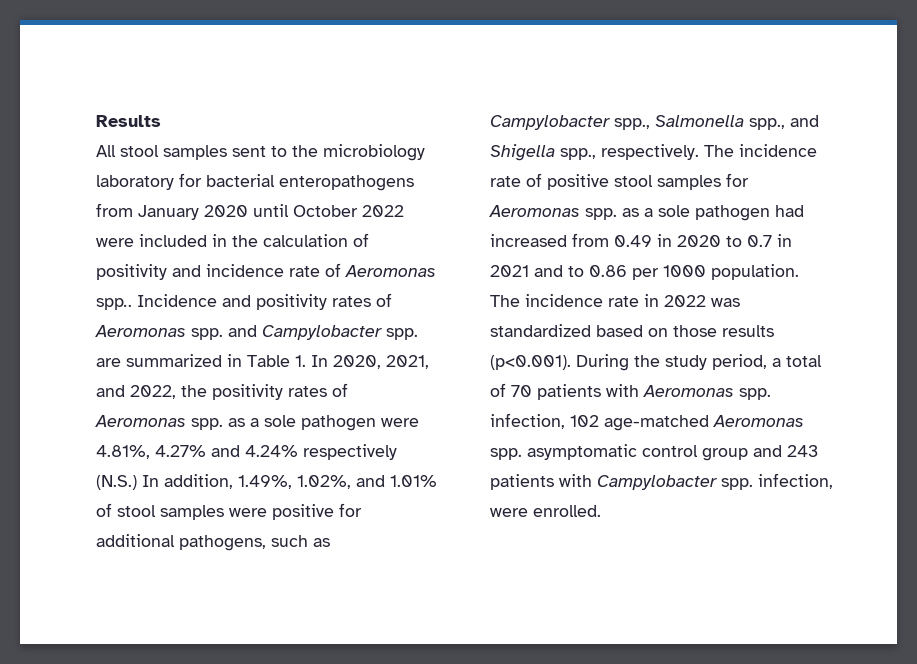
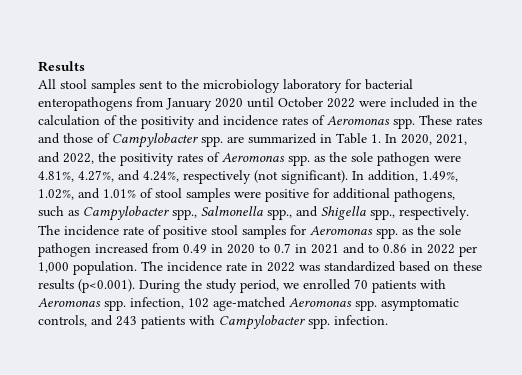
- All stool samples sent to the microbiology laboratory for bacterial enteropathogens from January 2020 until October 2022 were included in the calculation of positivity and incidence rate of Aeromonas spp.. Incidence and positivity rates of Aeromonas spp. and Campylobacter spp. are summarized in Table 1. In 2020, 2021, and 2022, the positivity rates of Aeromonas spp. as a sole pathogen were 4.81%, 4.27% and 4.24% respectively (N.S.) In addition, 1.49%, 1.02%, and 1.01% of stool samples were positive for additional pathogens, such as Campylobacter spp., Salmonella spp., and Shigella spp., respectively.
+ All stool samples sent to the microbiology laboratory for bacterial enteropathogens from January 2020 until October 2022 were included in the calculation of the positivity and incidence rates of Aeromonas spp. These rates and those of Campylobacter spp. are summarized in Table 1. In 2020, 2021, and 2022, the positivity rates of Aeromonas spp. as the sole pathogen were 4.81%, 4.27%, and 4.24%, respectively (not significant). In addition, 1.49%, 1.02%, and 1.01% of stool samples were positive for additional pathogens, such as Campylobacter spp., Salmonella spp., and Shigella spp., respectively.
- The incidence rate of positive stool samples for Aeromonas spp. as a sole pathogen had increased from 0.49 in 2020 to 0.7 in 2021 and to 0.86 per 1000 population.
+ The incidence rate of positive stool samples for Aeromonas spp. as the sole pathogen increased from 0.49 in 2020 to 0.7 in 2021 and to 0.86 in 2022 per 1,000 population.
- The incidence rate in 2022 was standardized based on those results (p<0.001). During the study period, a total of 70 patients with Aeromonas spp. infection, 102 age-matched Aeromonas spp. asymptomatic control group and 243 patients with Campylobacter spp. infection, were enrolled.
+ The incidence rate in 2022 was standardized based on these results (p<0.001). During the study period, we enrolled 70 patients with Aeromonas spp. infection, 102 age-matched Aeromonas spp. asymptomatic controls, and 243 patients with Campylobacter spp. infection.

